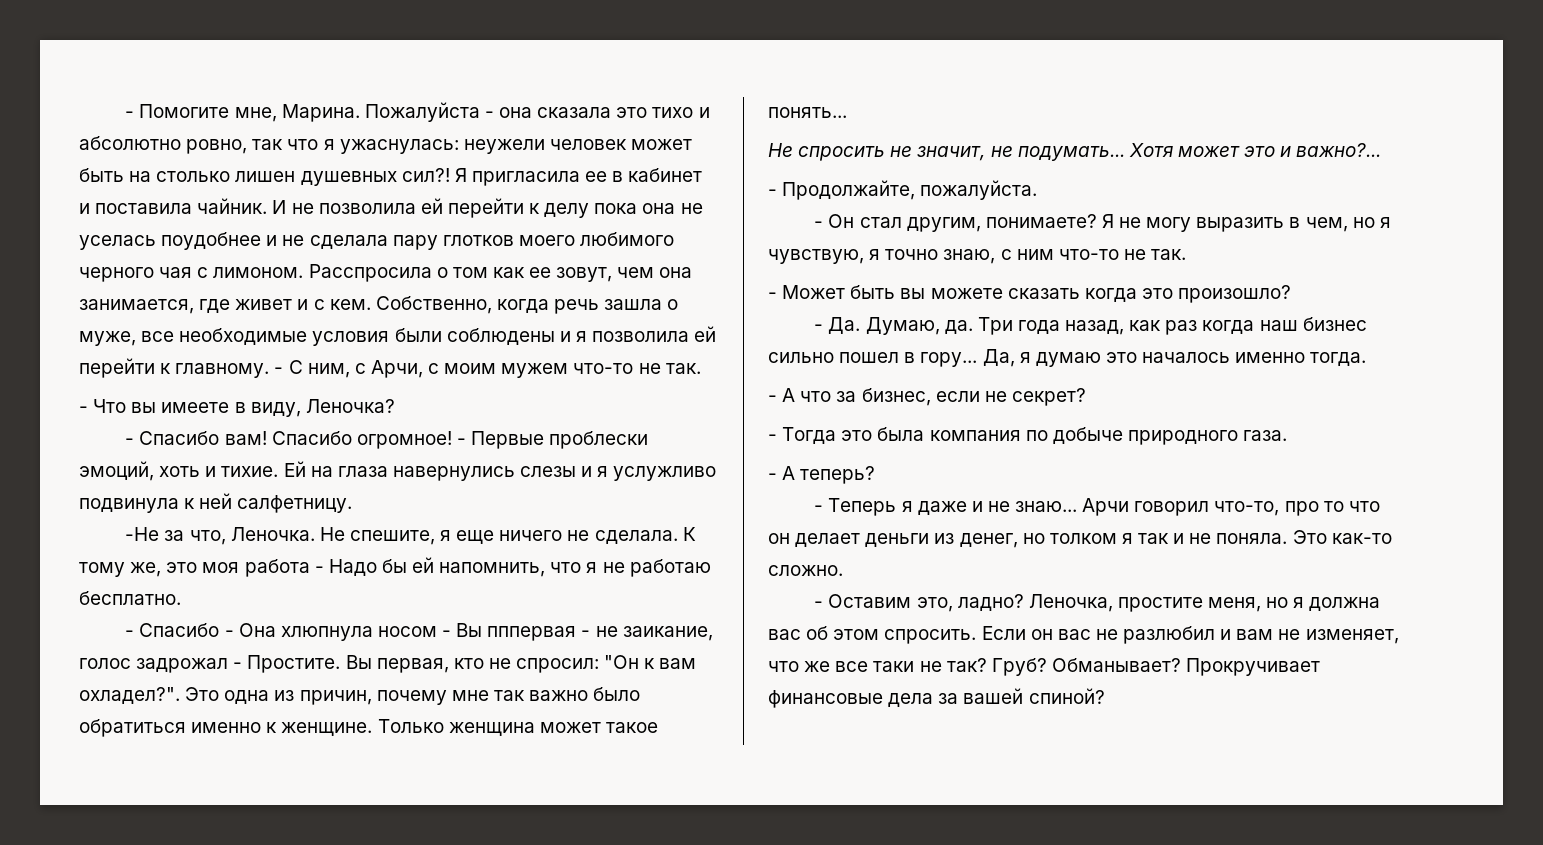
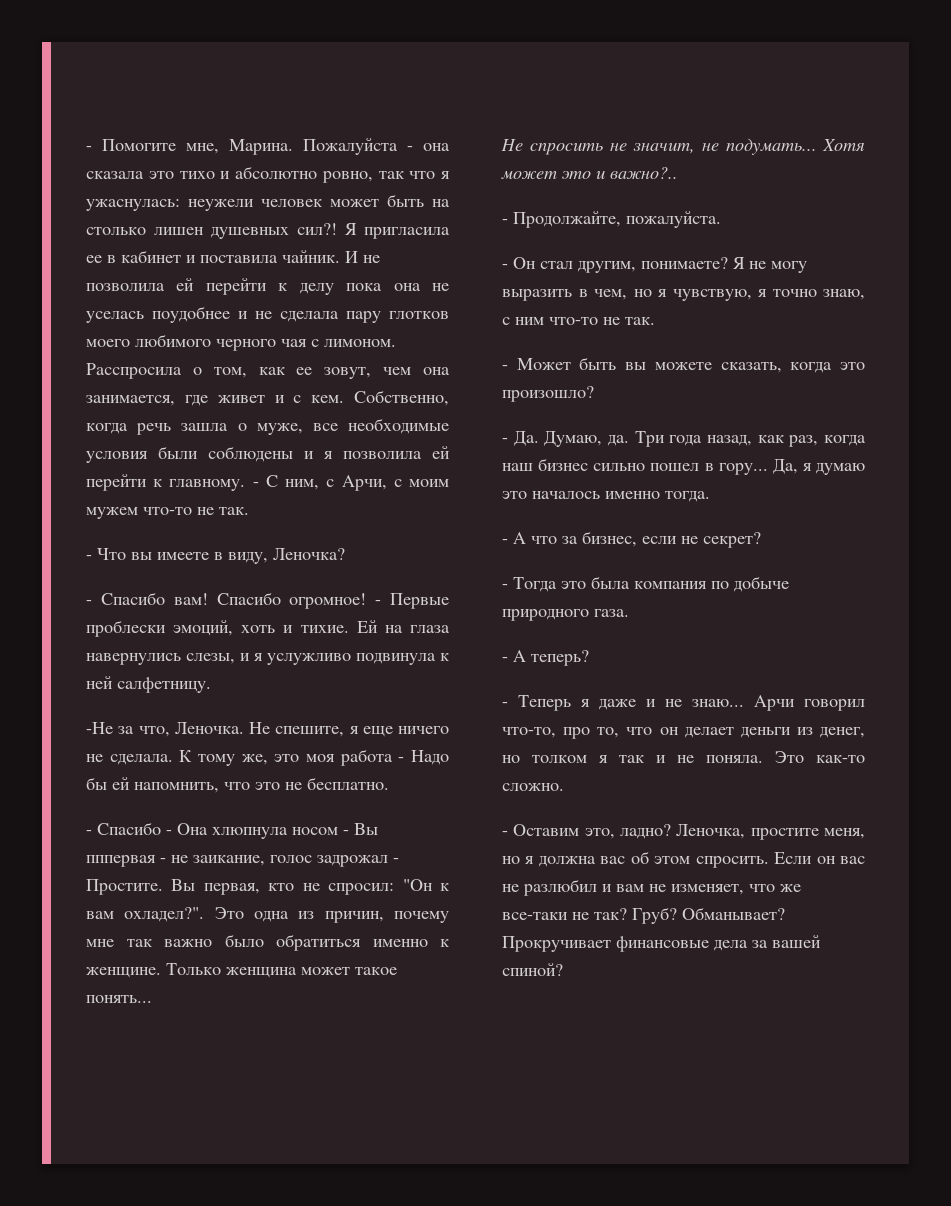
- Расспросила о том как ее зовут, чем она занимается, где живет и с кем.
+ Расспросила о том, как ее зовут, чем она занимается, где живет и с кем.
- Ей на глаза навернулись слезы и я услужливо подвинула к ней салфетницу.
+ Ей на глаза навернулись слезы, и я услужливо подвинула к ней салфетницу.
- К тому же, это моя работа - Надо бы ей напомнить, что я не работаю бесплатно.
+ К тому же, это моя работа - Надо бы ей напомнить, что это не бесплатно.
- Хотя может это и важно?...
+ Хотя может это и важно?..
- - Может быть вы можете сказать когда это произошло?
+ - Может быть вы можете сказать, когда это произошло?
- Три года назад, как раз когда наш бизнес сильно пошел в гору...
+ Три года назад, как раз, когда наш бизнес сильно пошел в гору...
- Арчи говорил что-то, про то что он делает деньги из денег, но толком я так и не поняла.
+ Арчи говорил что-то, про то, что он делает деньги из денег, но толком я так и не поняла.
- Если он вас не разлюбил и вам не изменяет, что же все таки не так?
+ Если он вас не разлюбил и вам не изменяет, что же все-таки не так?

